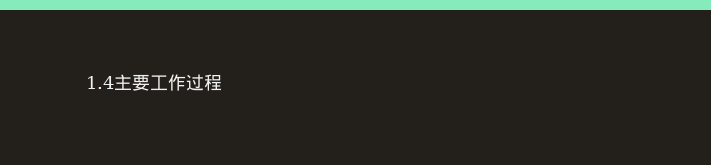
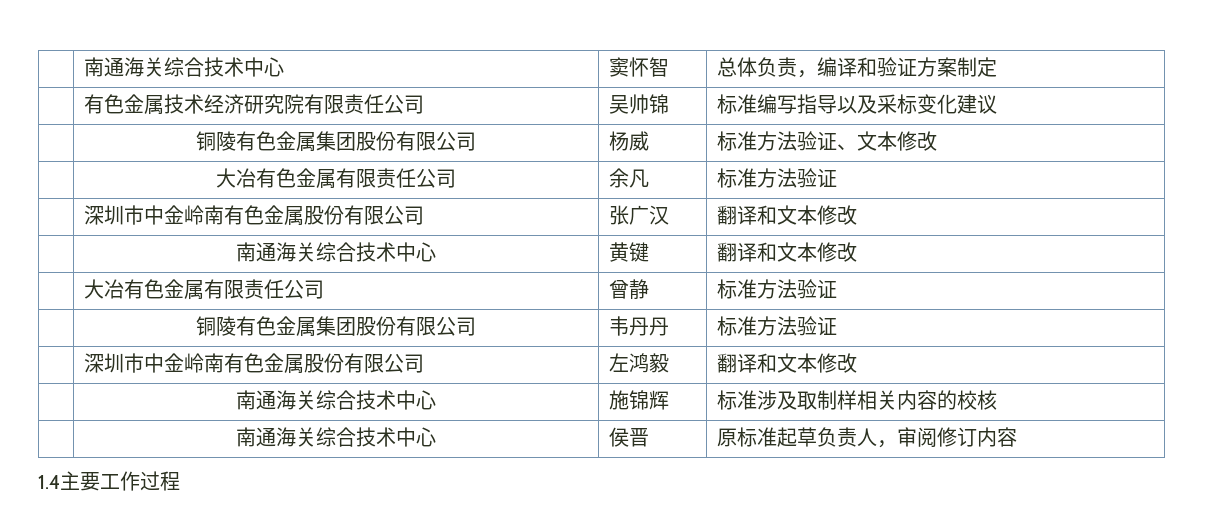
+ | 南通海关综合技术中心 | 窦怀智 | 总体负责，编译和验证方案制定
+ | 有色金属技术经济研究院有限责任公司 | 吴帅锦 | 标准编写指导以及采标变化建议
+ | 铜陵有色金属集团股份有限公司 | 杨威 | 标准方法验证、文本修改
+ | 大冶有色金属有限责任公司 | 余凡 | 标准方法验证
+ | 深圳市中金岭南有色金属股份有限公司 | 张广汉 | 翻译和文本修改
+ | 南通海关综合技术中心 | 黄键 | 翻译和文本修改
+ | 大冶有色金属有限责任公司 | 曾静 | 标准方法验证
+ | 铜陵有色金属集团股份有限公司 | 韦丹丹 | 标准方法验证
+ | 深圳市中金岭南有色金属股份有限公司 | 左鸿毅 | 翻译和文本修改
+ | 南通海关综合技术中心 | 施锦辉 | 标准涉及取制样相关内容的校核
+ | 南通海关综合技术中心 | 侯晋 | 原标准起草负责人，审阅修订内容

